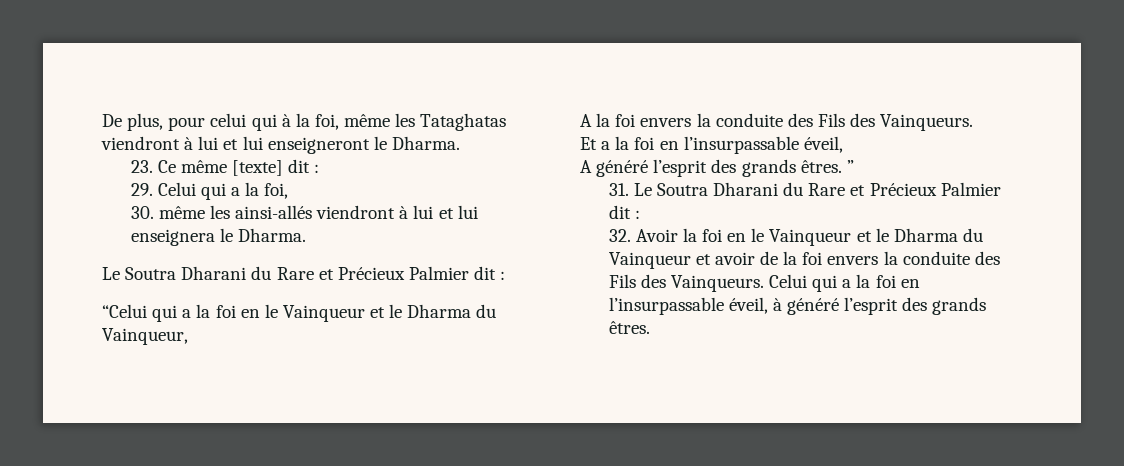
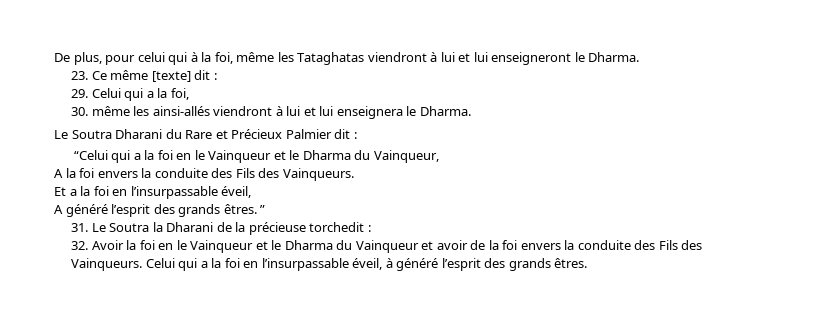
- 31. Le Soutra Dharani du Rare et Précieux Palmier dit :
+ 31. Le Soutra la Dharani de la précieuse torchedit :

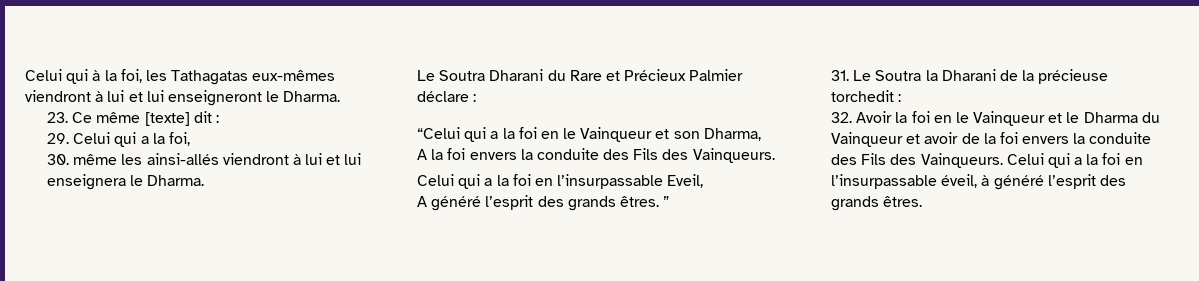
- De plus, pour celui qui à la foi, même les Tataghatas viendront à lui et lui enseigneront le Dharma.
+ Celui qui à la foi, les Tathagatas eux-mêmes viendront à lui et lui enseigneront le Dharma.
- Le Soutra Dharani du Rare et Précieux Palmier dit :
+ Le Soutra Dharani du Rare et Précieux Palmier déclare :
- “Celui qui a la foi en le Vainqueur et le Dharma du Vainqueur,
+ “Celui qui a la foi en le Vainqueur et son Dharma,
- Et a la foi en l’insurpassable éveil,
+ Celui qui a la foi en l’insurpassable Eveil,

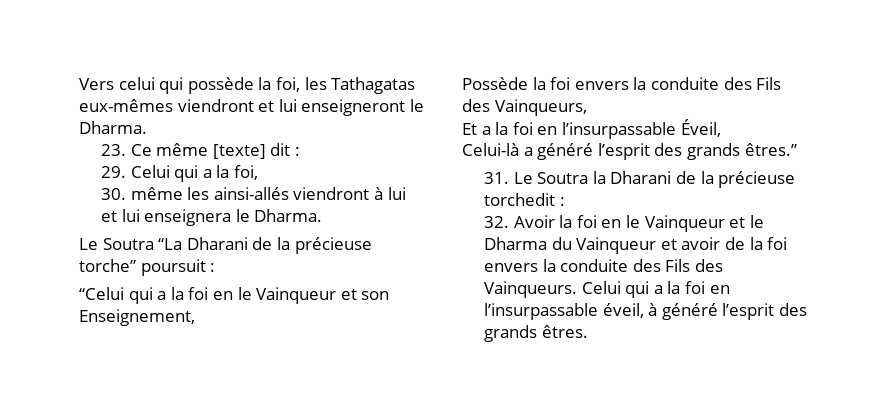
- Celui qui à la foi, les Tathagatas eux-mêmes viendront à lui et lui enseigneront le Dharma.
+ Vers celui qui possède la foi, les Tathagatas eux-mêmes viendront et lui enseigneront le Dharma.
- Le Soutra Dharani du Rare et Précieux Palmier déclare :
+ Le Soutra “La Dharani de la précieuse torche” poursuit :
- “Celui qui a la foi en le Vainqueur et son Dharma,
- A la foi envers la conduite des Fils des Vainqueurs.
- Celui qui a la foi en l’insurpassable Eveil,
- A généré l’esprit des grands êtres. ”
+ “Celui qui a la foi en le Vainqueur et son Enseignement,
+ Possède la foi envers la conduite des Fils des Vainqueurs,
+ Et a la foi en l’insurpassable Éveil,
+ Celui-là a généré l’esprit des grands êtres.”

